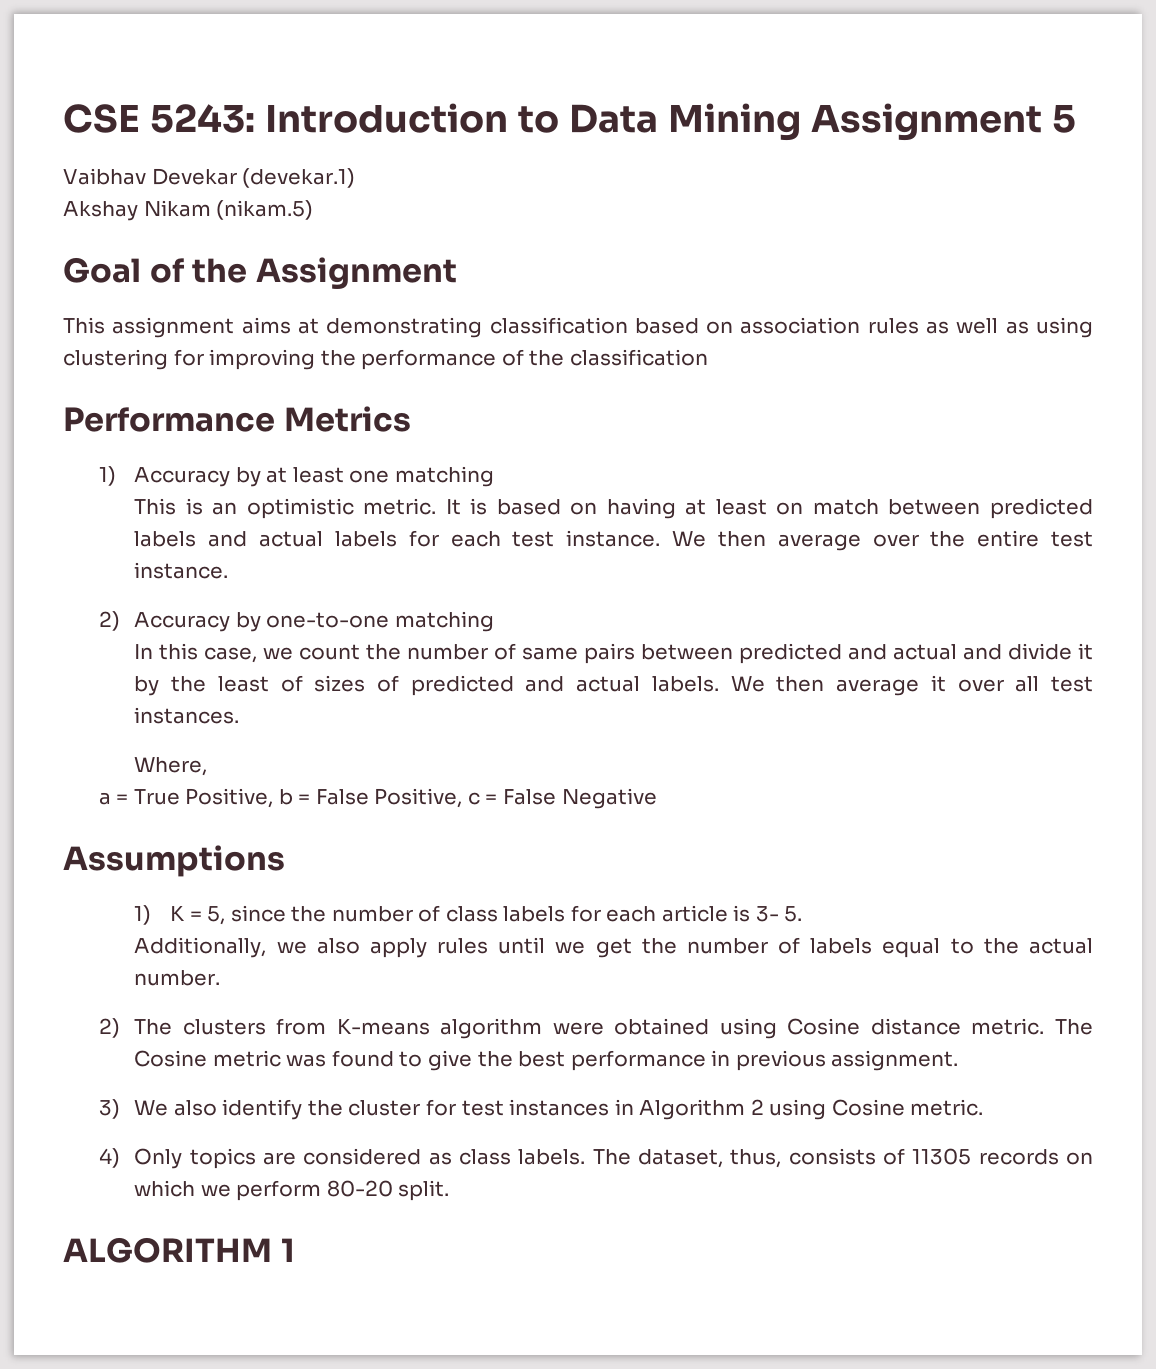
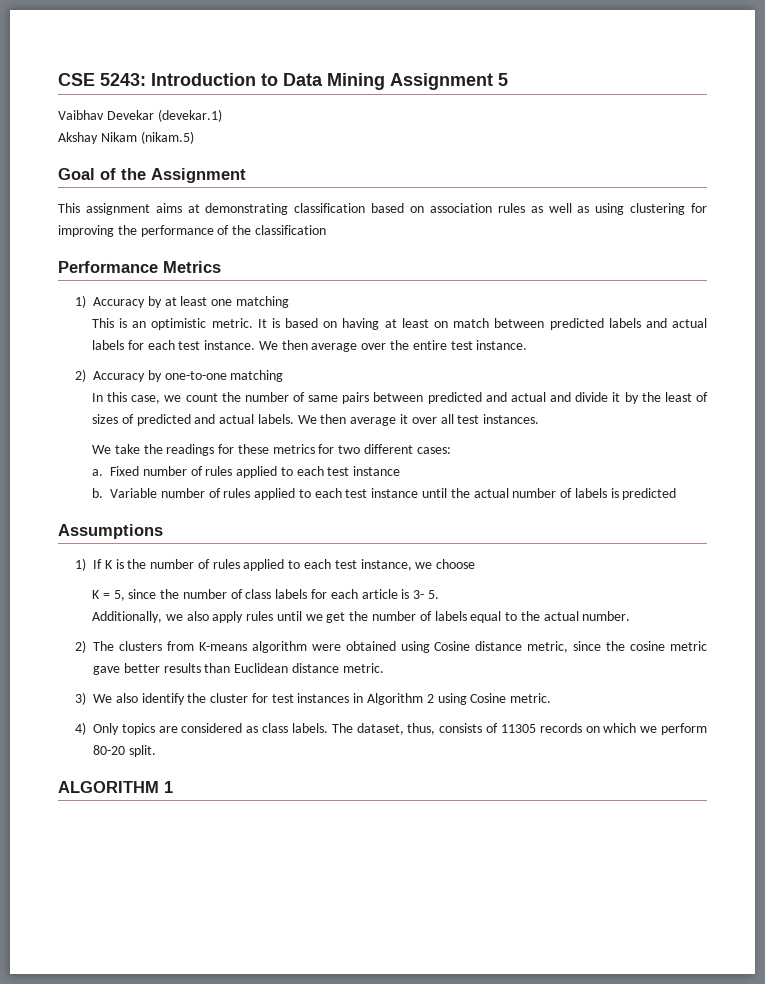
- Where,
- a = True Positive, b = False Positive, c = False Negative
+ We take the readings for these metrics for two different cases:
+ a. Fixed number of rules applied to each test instance
+ b. Variable number of rules applied to each test instance until the actual number of labels is predicted
  Assumptions
- 1) K = 5, since the number of class labels for each article is 3- 5.
+ 1) If K is the number of rules applied to each test instance, we choose
+ K = 5, since the number of class labels for each article is 3- 5.
- 2) The clusters from K-means algorithm were obtained using Cosine distance metric. The Cosine metric was found to give the best performance in previous assignment.
+ 2) The clusters from K-means algorithm were obtained using Cosine distance metric, since the cosine metric gave better results than Euclidean distance metric.

